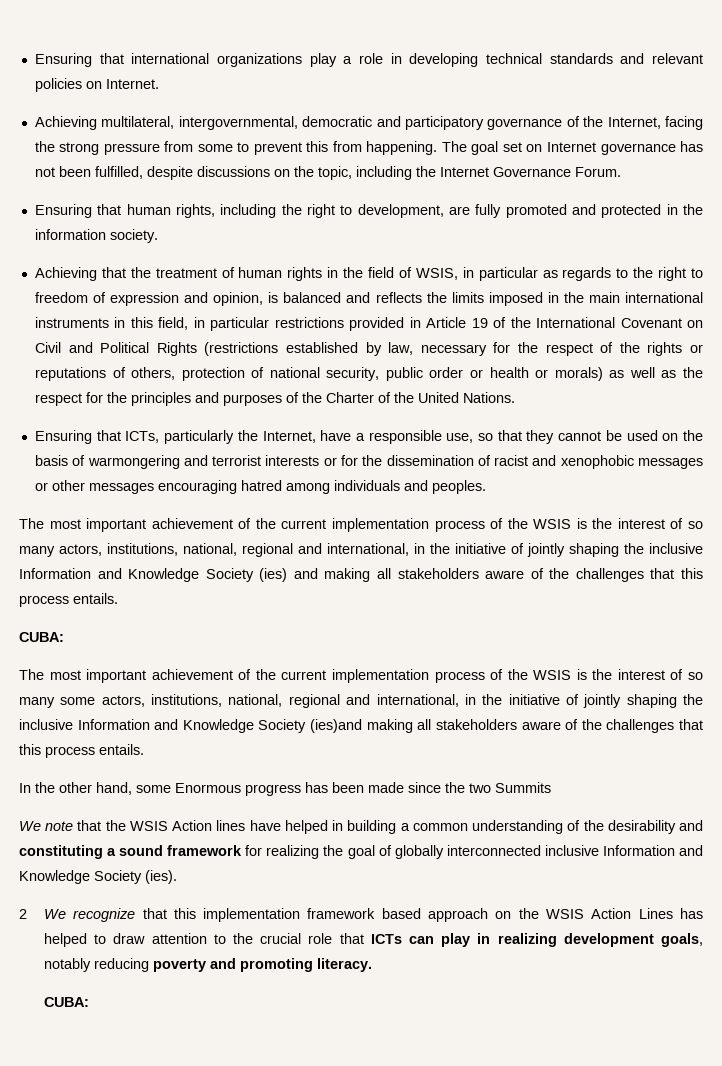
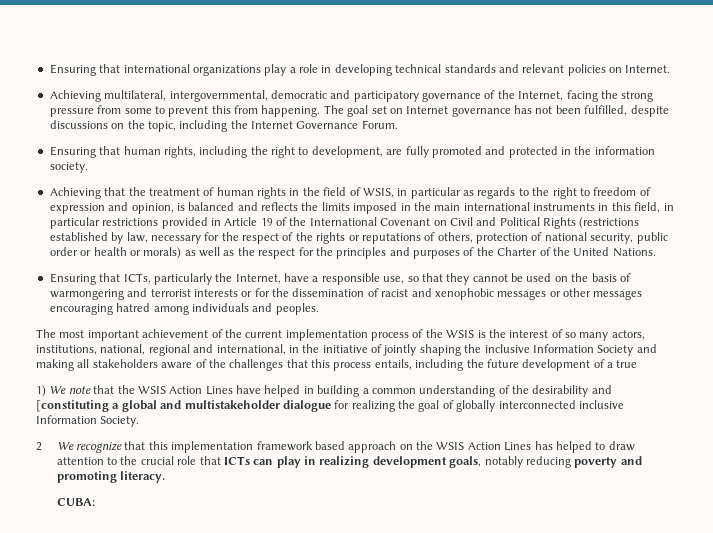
- The most important achievement of the current implementation process of the WSIS is the interest of so many actors, institutions, national, regional and international, in the initiative of jointly shaping the inclusive Information and Knowledge Society (ies) and making all stakeholders aware of the challenges that this process entails.
- CUBA:
- The most important achievement of the current implementation process of the WSIS is the interest of so many some actors, institutions, national, regional and international, in the initiative of jointly shaping the inclusive Information and Knowledge Society (ies)and making all stakeholders aware of the challenges that this process entails.
- In the other hand, some Enormous progress has been made since the two Summits
- We note that the WSIS Action lines have helped in building a common understanding of the desirability and constituting a sound framework for realizing the goal of globally interconnected inclusive Information and Knowledge Society (ies).
+ The most important achievement of the current implementation process of the WSIS is the interest of so many actors, institutions, national, regional and international, in the initiative of jointly shaping the inclusive Information Society and making all stakeholders aware of the challenges that this process entails, including the future development of a true
+ 1) We note that the WSIS Action Lines have helped in building a common understanding of the desirability and [constituting a global and multistakeholder dialogue for realizing the goal of globally interconnected inclusive Information Society.

